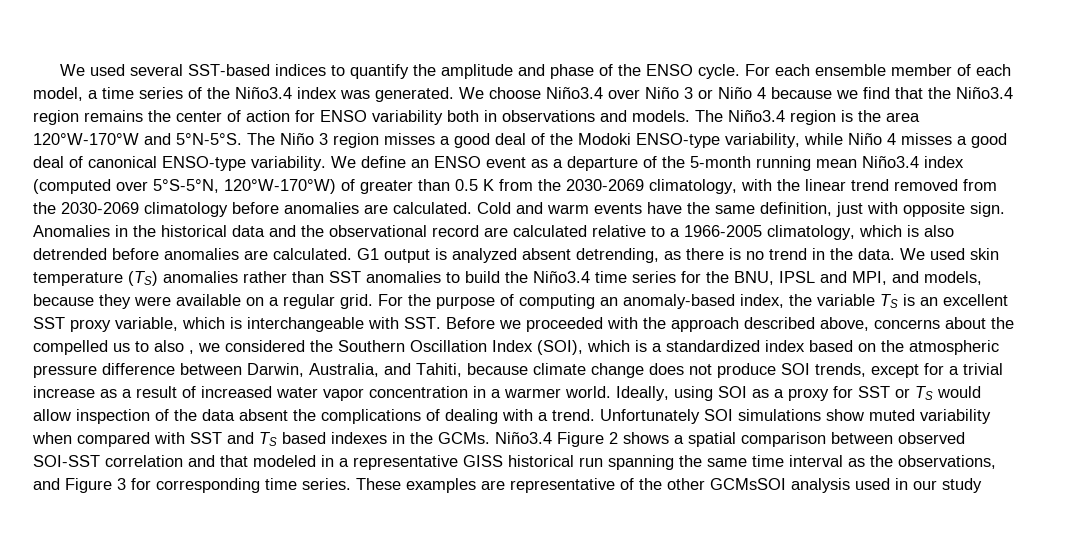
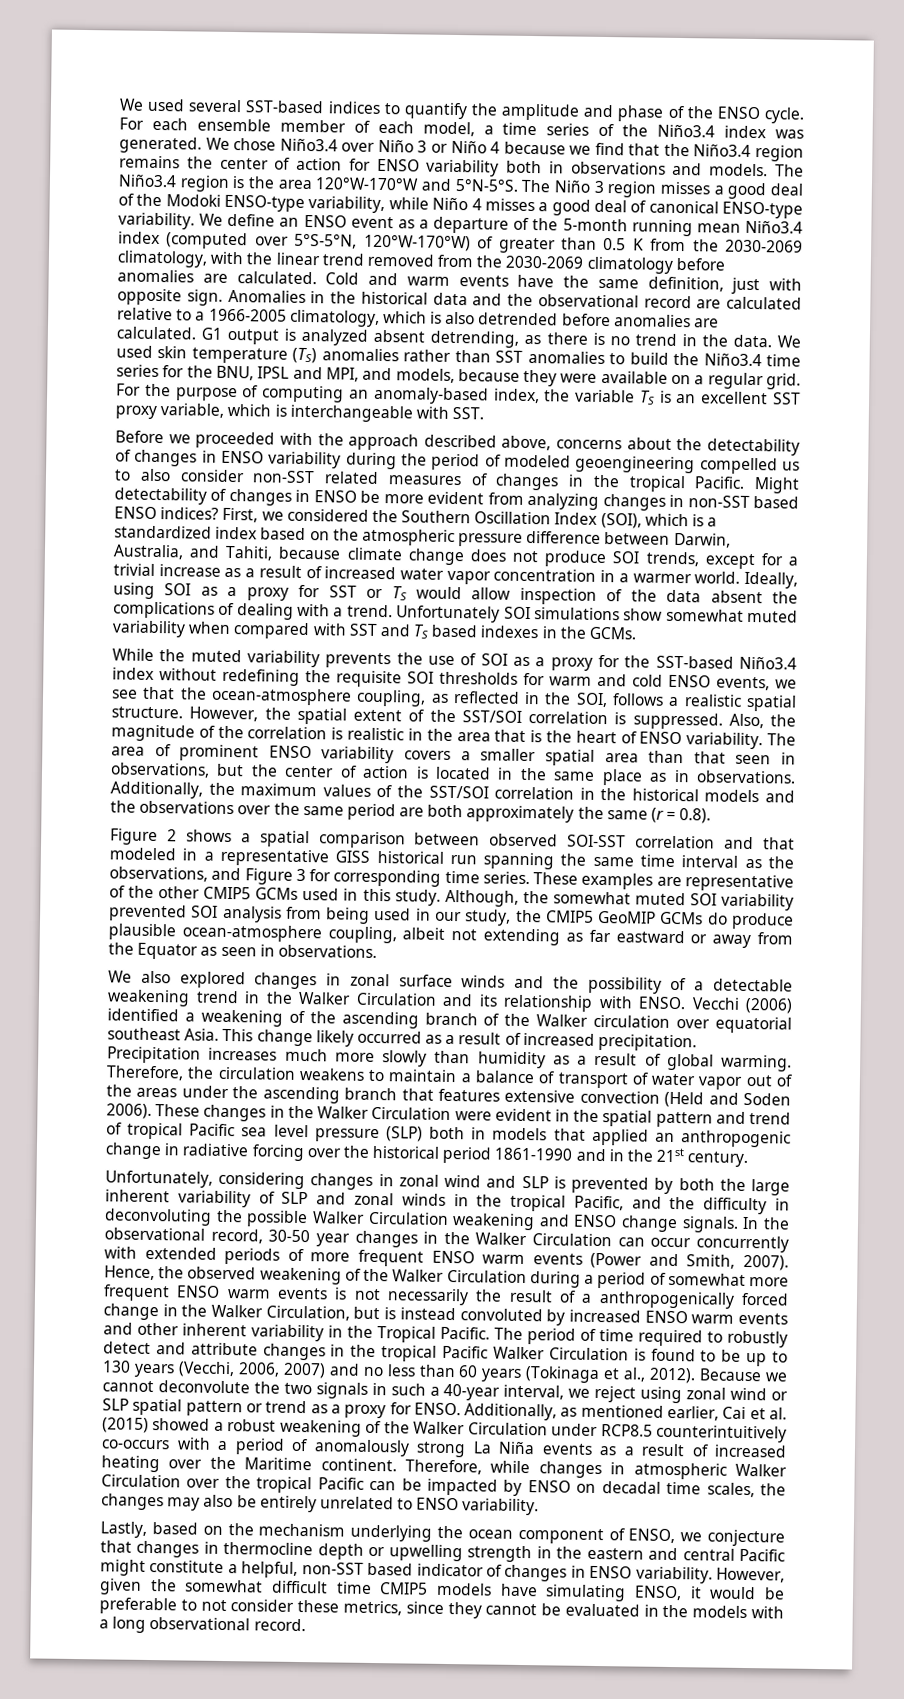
- We choose Niño3.4 over Niño 3 or Niño 4 because we find that the Niño3.4 region remains the center of action for ENSO variability both in observations and models.
+ We chose Niño3.4 over Niño 3 or Niño 4 because we find that the Niño3.4 region remains the center of action for ENSO variability both in observations and models.
- For the purpose of computing an anomaly-based index, the variable TS is an excellent SST proxy variable, which is interchangeable with SST. Before we proceeded with the approach described above, concerns about the compelled us to also , we considered the Southern Oscillation Index (SOI), which is a standardized index based on the atmospheric pressure difference between Darwin, Australia, and Tahiti, because climate change does not produce SOI trends, except for a trivial increase as a result of increased water vapor concentration in a warmer world.
+ For the purpose of computing an anomaly-based index, the variable TS is an excellent SST proxy variable, which is interchangeable with SST.
+ Before we proceeded with the approach described above, concerns about the detectability of changes in ENSO variability during the period of modeled geoengineering compelled us to also consider non-SST related measures of changes in the tropical Pacific. Might detectability of changes in ENSO be more evident from analyzing changes in non-SST based ENSO indices? First, we considered the Southern Oscillation Index (SOI), which is a standardized index based on the atmospheric pressure difference between Darwin, Australia, and Tahiti, because climate change does not produce SOI trends, except for a trivial increase as a result of increased water vapor concentration in a warmer world.
- Unfortunately SOI simulations show muted variability when compared with SST and TS based indexes in the GCMs. Niño3.4 Figure 2 shows a spatial comparison between observed SOI-SST correlation and that modeled in a representative GISS historical run spanning the same time interval as the observations, and Figure 3 for corresponding time series.
+ Unfortunately SOI simulations show somewhat muted variability when compared with SST and TS based indexes in the GCMs.
+ While the muted variability prevents the use of SOI as a proxy for the SST-based Niño3.4 index without redefining the requisite SOI thresholds for warm and cold ENSO events, we see that the ocean-atmosphere coupling, as reflected in the SOI, follows a realistic spatial structure. However, the spatial extent of the SST/SOI correlation is suppressed. Also, the magnitude of the correlation is realistic in the area that is the heart of ENSO variability. The area of prominent ENSO variability covers a smaller spatial area than that seen in observations, but the center of action is located in the same place as in observations. Additionally, the maximum values of the SST/SOI correlation in the historical models and the observations over the same period are both approximately the same (r = 0.8).
+ Figure 2 shows a spatial comparison between observed SOI-SST correlation and that modeled in a representative GISS historical run spanning the same time interval as the observations, and Figure 3 for corresponding time series.
- These examples are representative of the other GCMsSOI analysis used in our study
+ These examples are representative of the other CMIP5 GCMs used in this study. Although, the somewhat muted SOI variability prevented SOI analysis from being used in our study, the CMIP5 GeoMIP GCMs do produce plausible ocean-atmosphere coupling, albeit not extending as far eastward or away from the Equator as seen in observations.
+ We also explored changes in zonal surface winds and the possibility of a detectable weakening trend in the Walker Circulation and its relationship with ENSO. Vecchi (2006) identified a weakening of the ascending branch of the Walker circulation over equatorial southeast Asia. This change likely occurred as a result of increased precipitation. Precipitation increases much more slowly than humidity as a result of global warming. Therefore, the circulation weakens to maintain a balance of transport of water vapor out of the areas under the ascending branch that features extensive convection (Held and Soden 2006). These changes in the Walker Circulation were evident in the spatial pattern and trend of tropical Pacific sea level pressure (SLP) both in models that applied an anthropogenic change in radiative forcing over the historical period 1861-1990 and in the 21st century.
+ Unfortunately, considering changes in zonal wind and SLP is prevented by both the large inherent variability of SLP and zonal winds in the tropical Pacific, and the difficulty in deconvoluting the possible Walker Circulation weakening and ENSO change signals. In the observational record, 30-50 year changes in the Walker Circulation can occur concurrently with extended periods of more frequent ENSO warm events (Power and Smith, 2007). Hence, the observed weakening of the Walker Circulation during a period of somewhat more frequent ENSO warm events is not necessarily the result of a anthropogenically forced change in the Walker Circulation, but is instead convoluted by increased ENSO warm events and other inherent variability in the Tropical Pacific. The period of time required to robustly detect and attribute changes in the tropical Pacific Walker Circulation is found to be up to 130 years (Vecchi, 2006, 2007) and no less than 60 years (Tokinaga et al., 2012). Because we cannot deconvolute the two signals in such a 40-year interval, we reject using zonal wind or SLP spatial pattern or trend as a proxy for ENSO. Additionally, as mentioned earlier, Cai et al. (2015) showed a robust weakening of the Walker Circulation under RCP8.5 counterintuitively co-occurs with a period of anomalously strong La Niña events as a result of increased heating over the Maritime continent. Therefore, while changes in atmospheric Walker Circulation over the tropical Pacific can be impacted by ENSO on decadal time scales, the changes may also be entirely unrelated to ENSO variability.
+ Lastly, based on the mechanism underlying the ocean component of ENSO, we conjecture that changes in thermocline depth or upwelling strength in the eastern and central Pacific might constitute a helpful, non-SST based indicator of changes in ENSO variability. However, given the somewhat difficult time CMIP5 models have simulating ENSO, it would be preferable to not consider these metrics, since they cannot be evaluated in the models with a long observational record.

